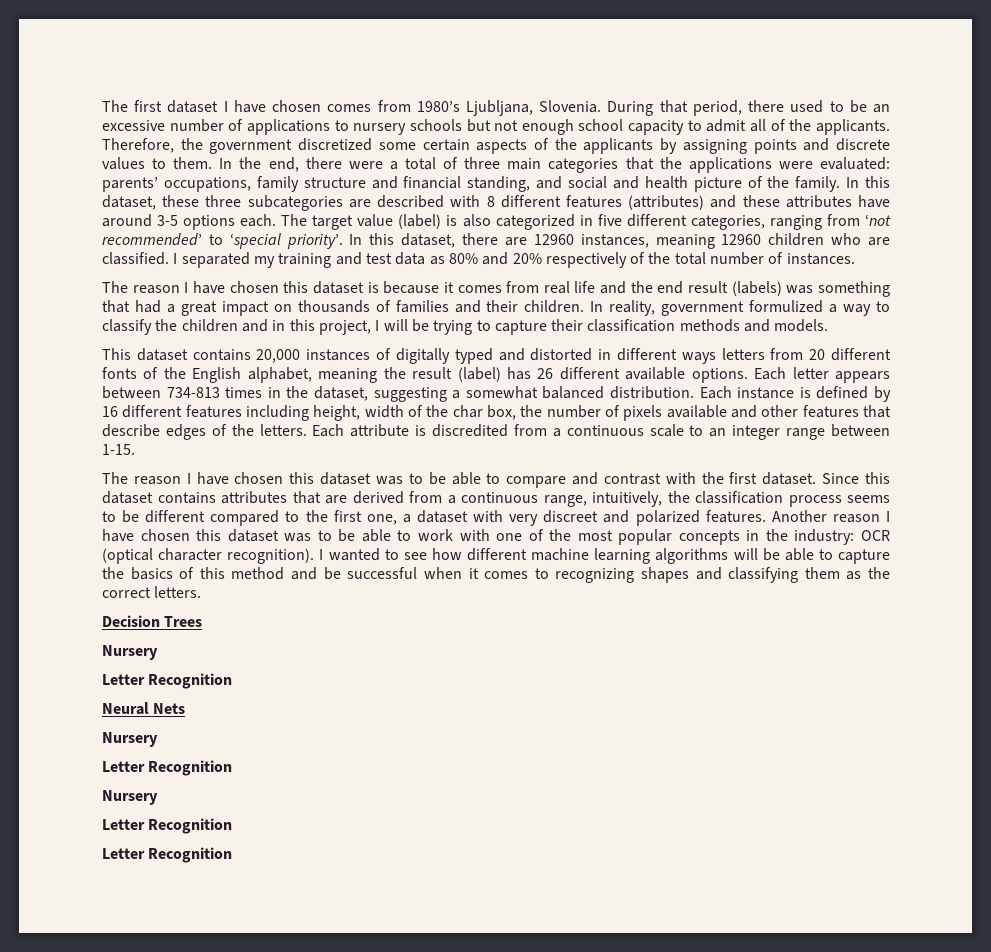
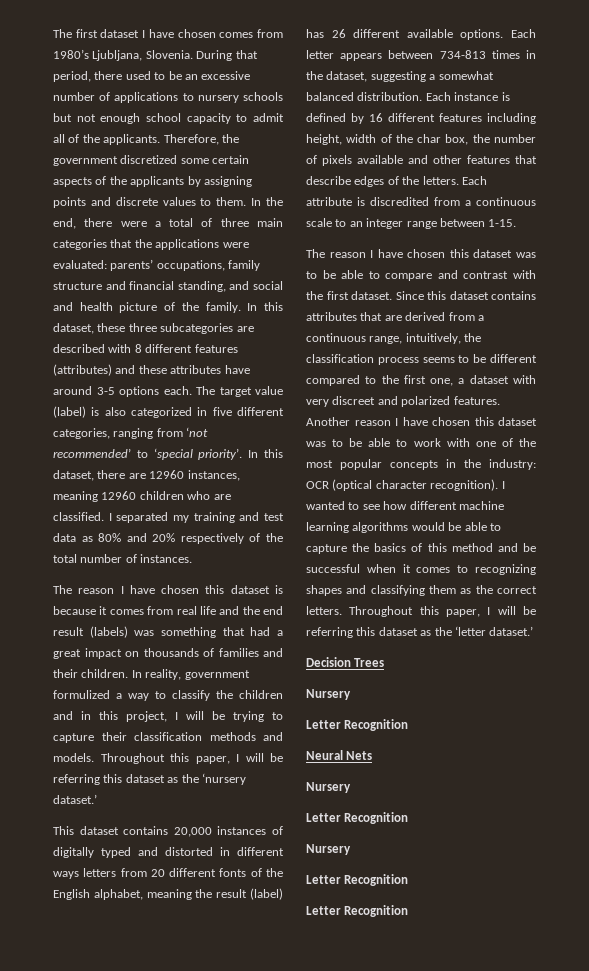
+ Throughout this paper, I will be referring this dataset as the ‘nursery dataset.’
- I wanted to see how different machine learning algorithms will be able to capture the basics of this method and be successful when it comes to recognizing shapes and classifying them as the correct letters.
+ I wanted to see how different machine learning algorithms would be able to capture the basics of this method and be successful when it comes to recognizing shapes and classifying them as the correct letters. Throughout this paper, I will be referring this dataset as the ‘letter dataset.’

